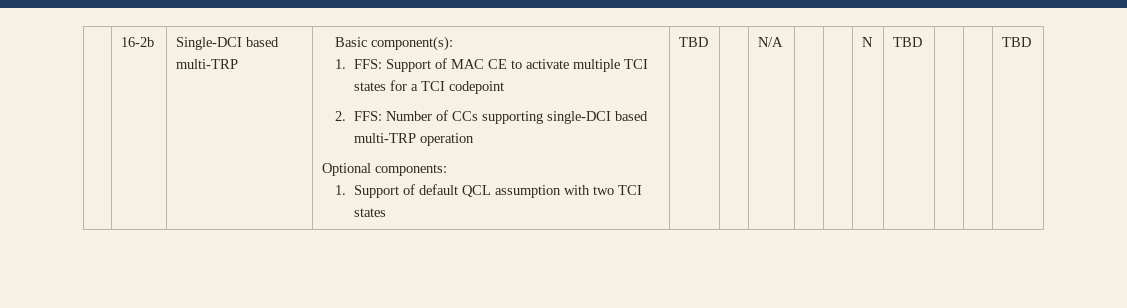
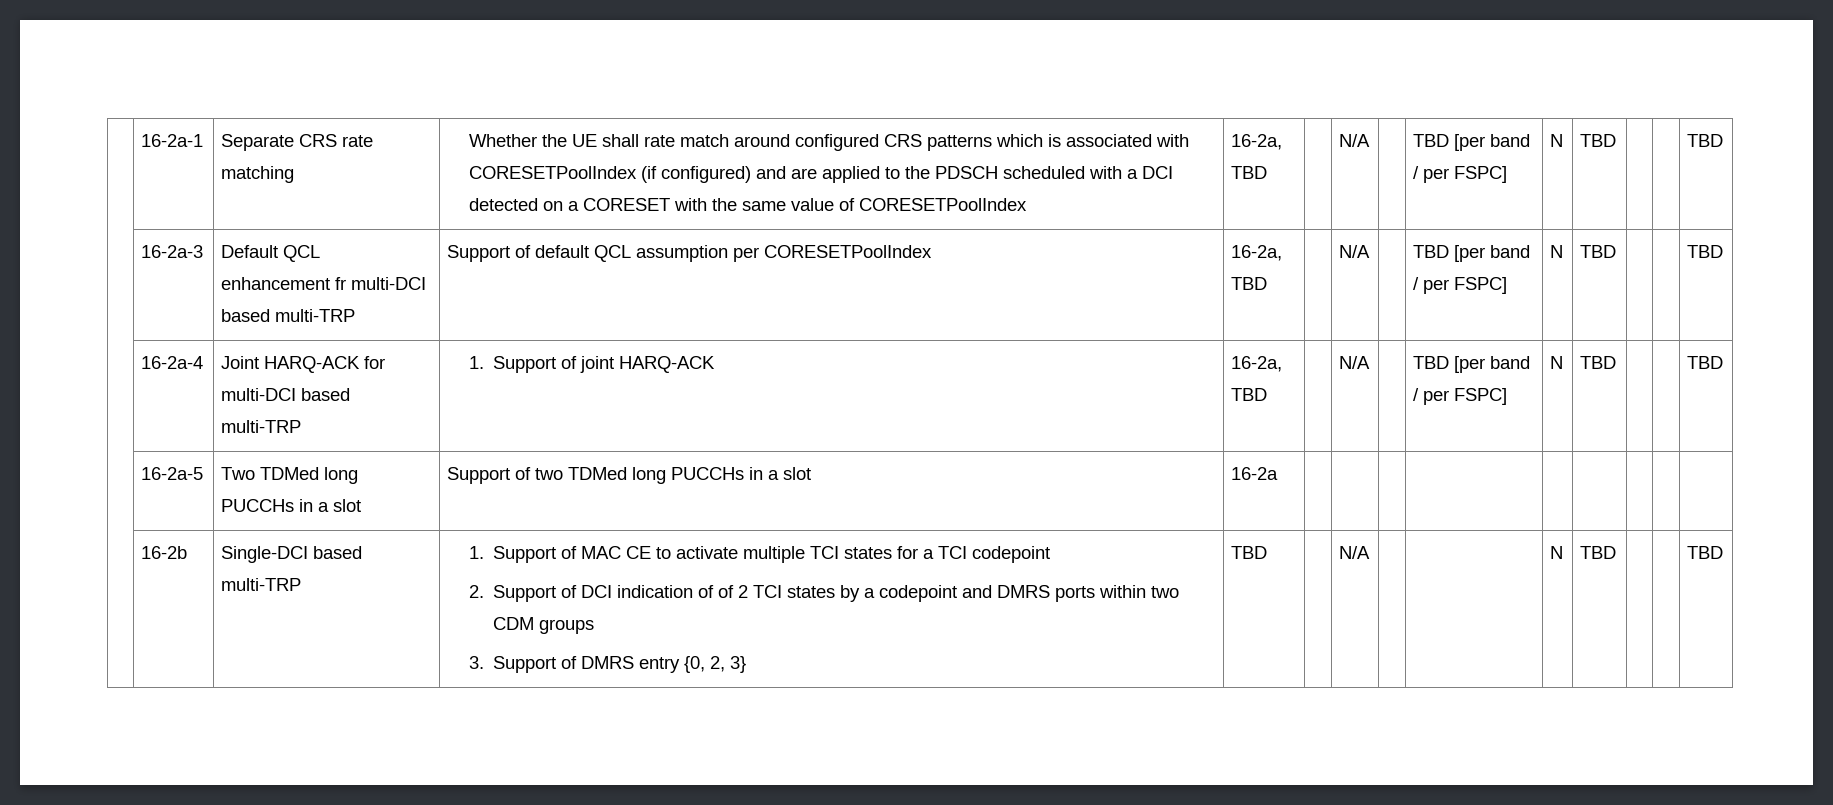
+ 16-2a-1 | Separate CRS rate matching | Whether the UE shall rate match around configured CRS patterns which is associated with CORESETPoolIndex (if configured) and are applied to the PDSCH scheduled with a DCI detected on a CORESET with the same value of CORESETPoolIndex | 16-2a, TBD | | N/A | | TBD [per band / per FSPC] | N | TBD | | | TBD
+ | 16-2a-3 | Default QCL enhancement fr multi-DCI based multi-TRP | Support of default QCL assumption per CORESETPoolIndex | 16-2a, TBD | | N/A | | TBD [per band / per FSPC] | N | TBD | | | TBD
+ | 16-2a-4 | Joint HARQ-ACK for multi-DCI based multi-TRP | 1. Support of joint HARQ-ACK | 16-2a, TBD | | N/A | | TBD [per band / per FSPC] | N | TBD | | | TBD
+ | 16-2a-5 | Two TDMed long PUCCHs in a slot | Support of two TDMed long PUCCHs in a slot | 16-2a | | | | | | | | |
- Basic component(s):
- 1. FFS: Support of MAC CE to activate multiple TCI states for a TCI codepoint
+ 1. Support of MAC CE to activate multiple TCI states for a TCI codepoint
- 2. FFS: Number of CCs supporting single-DCI based multi-TRP operation
- Optional components:
- 1. Support of default QCL assumption with two TCI states
+ 2. Support of DCI indication of of 2 TCI states by a codepoint and DMRS ports within two CDM groups
+ 3. Support of DMRS entry {0, 2, 3}

